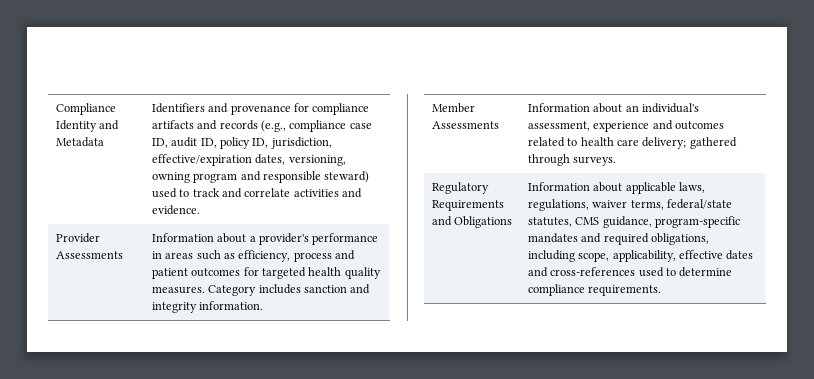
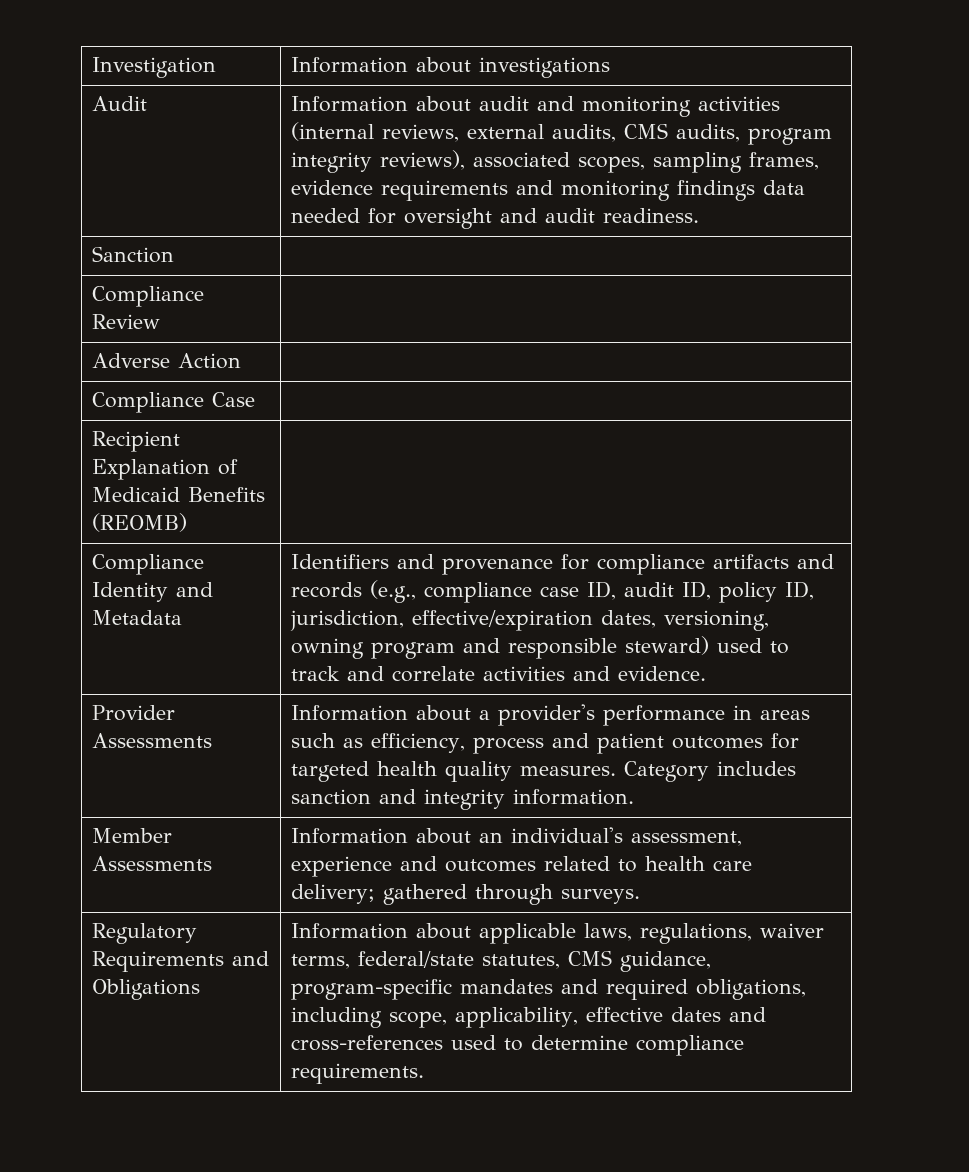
+ Investigation | Information about investigations
+ Audit | Information about audit and monitoring activities (internal reviews, external audits, CMS audits, program integrity reviews), associated scopes, sampling frames, evidence requirements and monitoring findings data needed for oversight and audit readiness.
+ Sanction |
+ Compliance Review |
+ Adverse Action |
+ Compliance Case |
+ Recipient Explanation of Medicaid Benefits (REOMB) |

